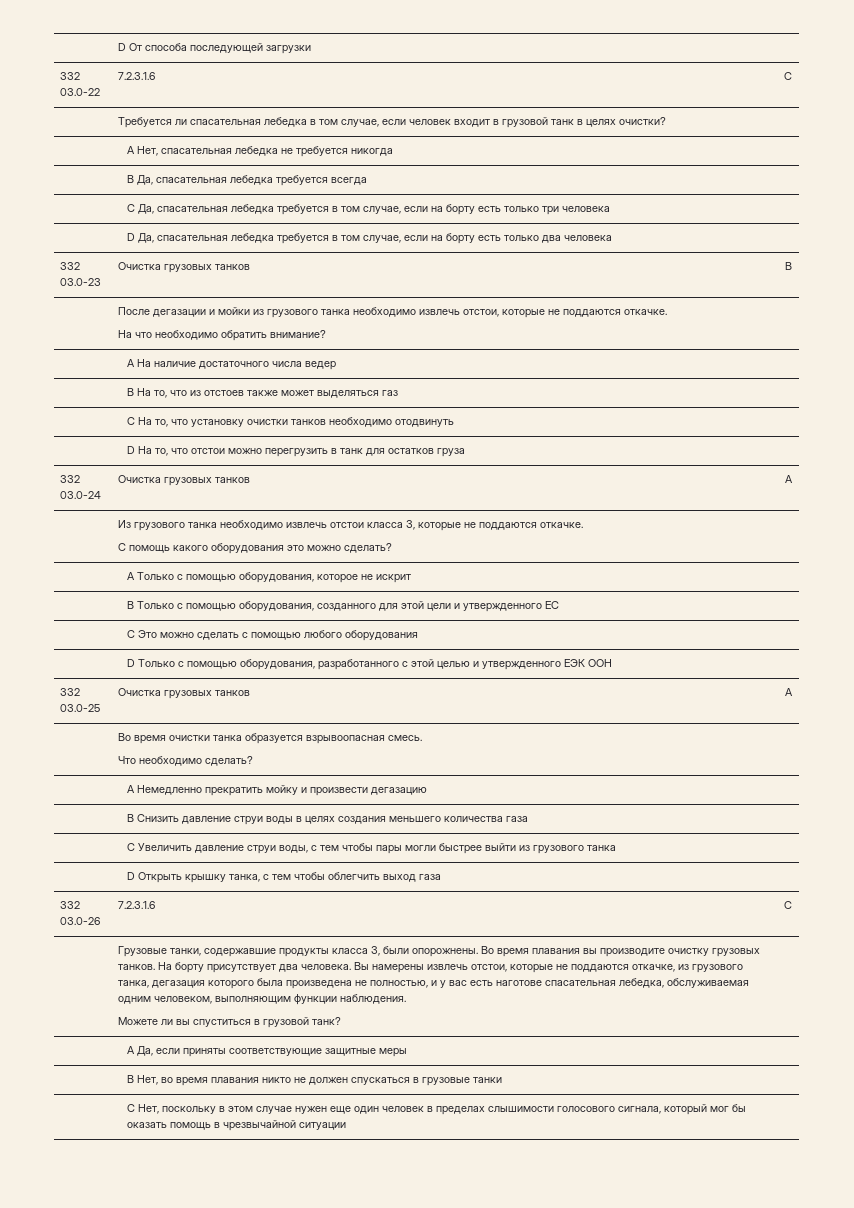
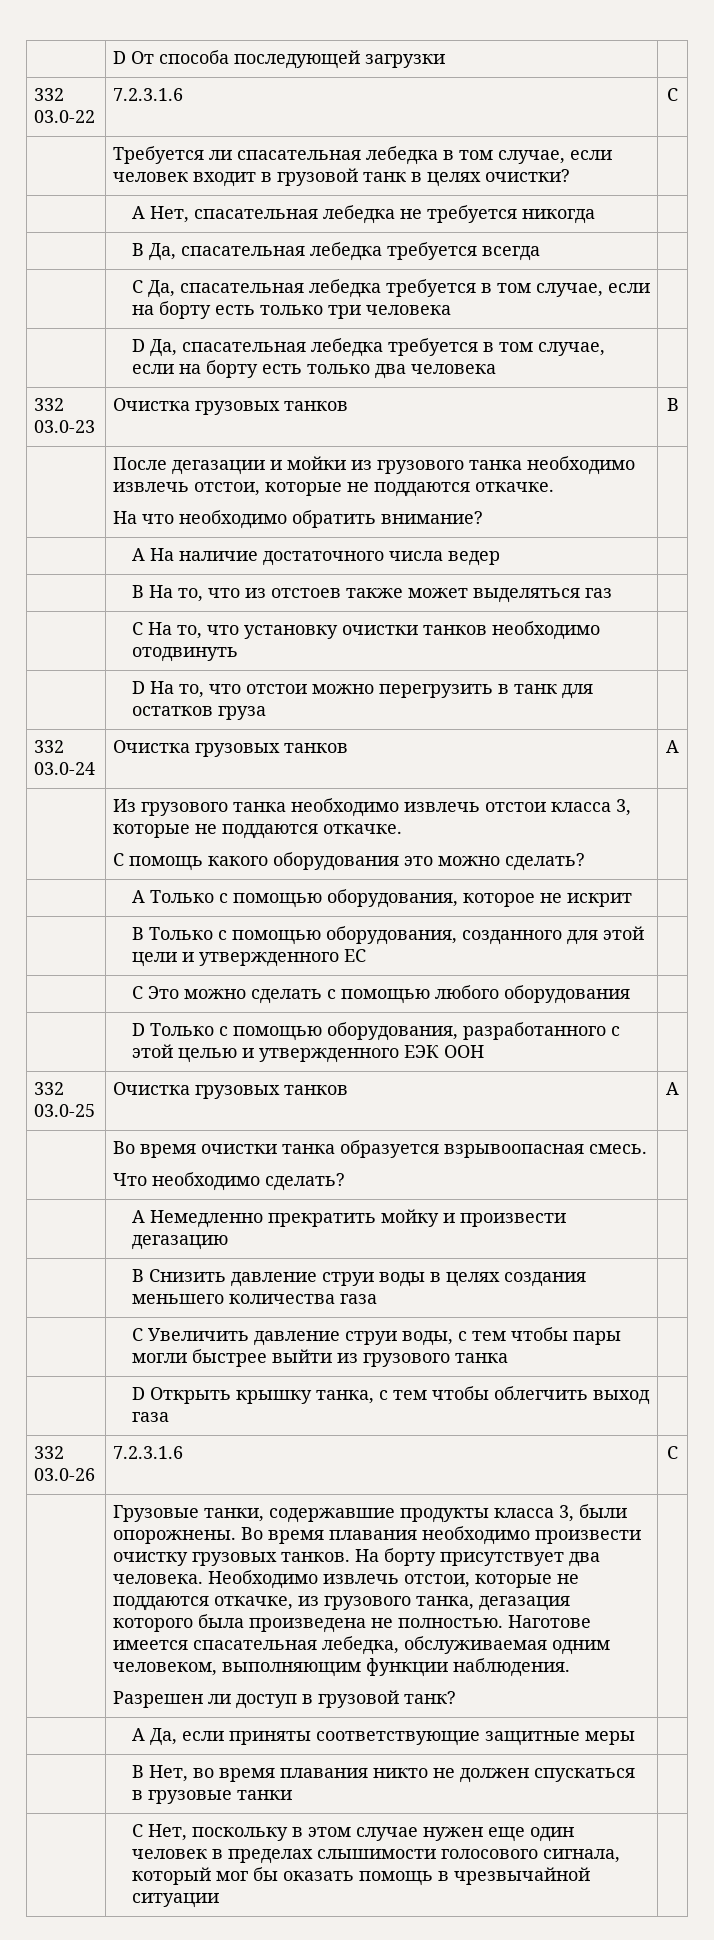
- Во время плавания вы производите очистку грузовых танков.
+ Во время плавания необходимо произвести очистку грузовых танков.
- Вы намерены извлечь отстои, которые не поддаются откачке, из грузового танка, дегазация которого была произведена не полностью, и у вас есть наготове спасательная лебедка, обслуживаемая одним человеком, выполняющим функции наблюдения.
+ Необходимо извлечь отстои, которые не поддаются откачке, из грузового танка, дегазация которого была произведена не полностью. Наготове имеется спасательная лебедка, обслуживаемая одним человеком, выполняющим функции наблюдения.
- Можете ли вы спуститься в грузовой танк?
+ Разрешен ли доступ в грузовой танк?

